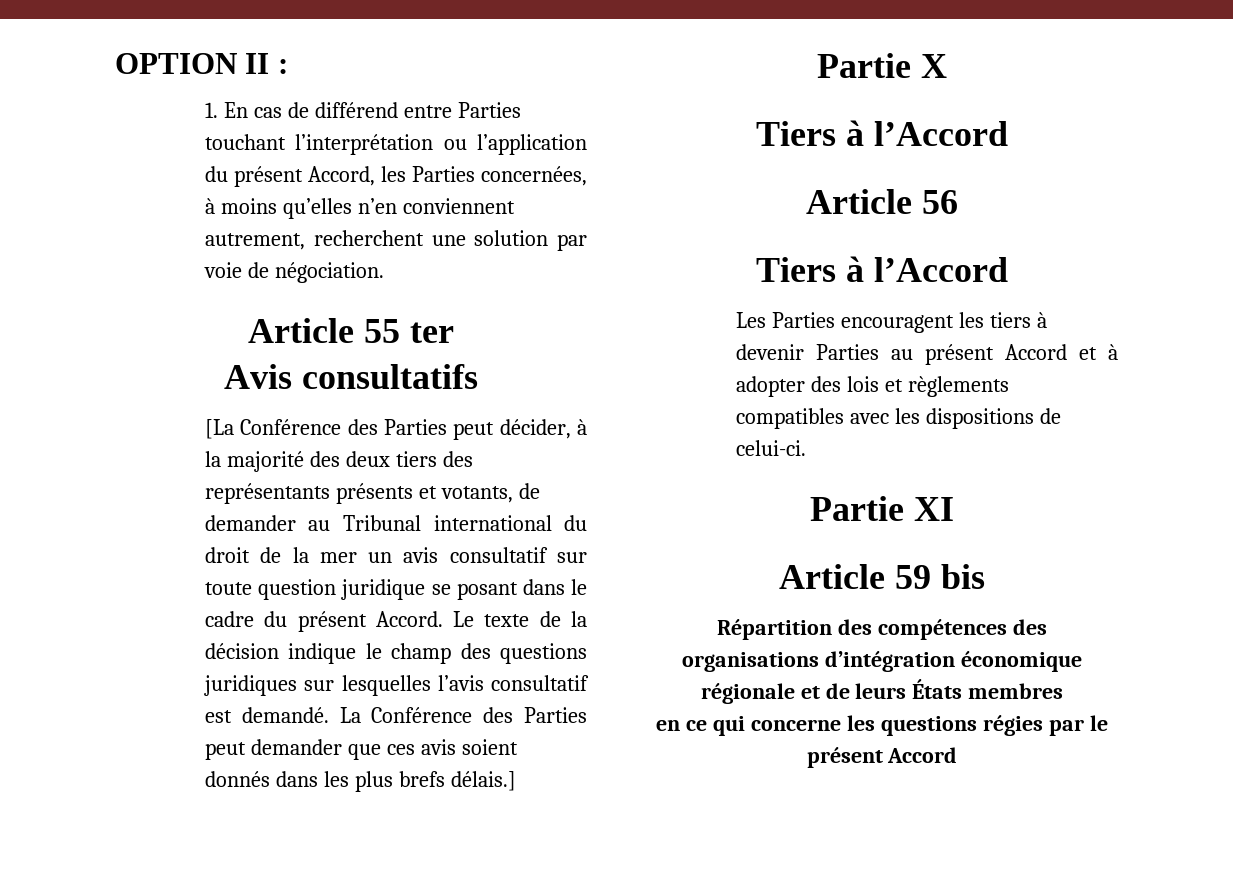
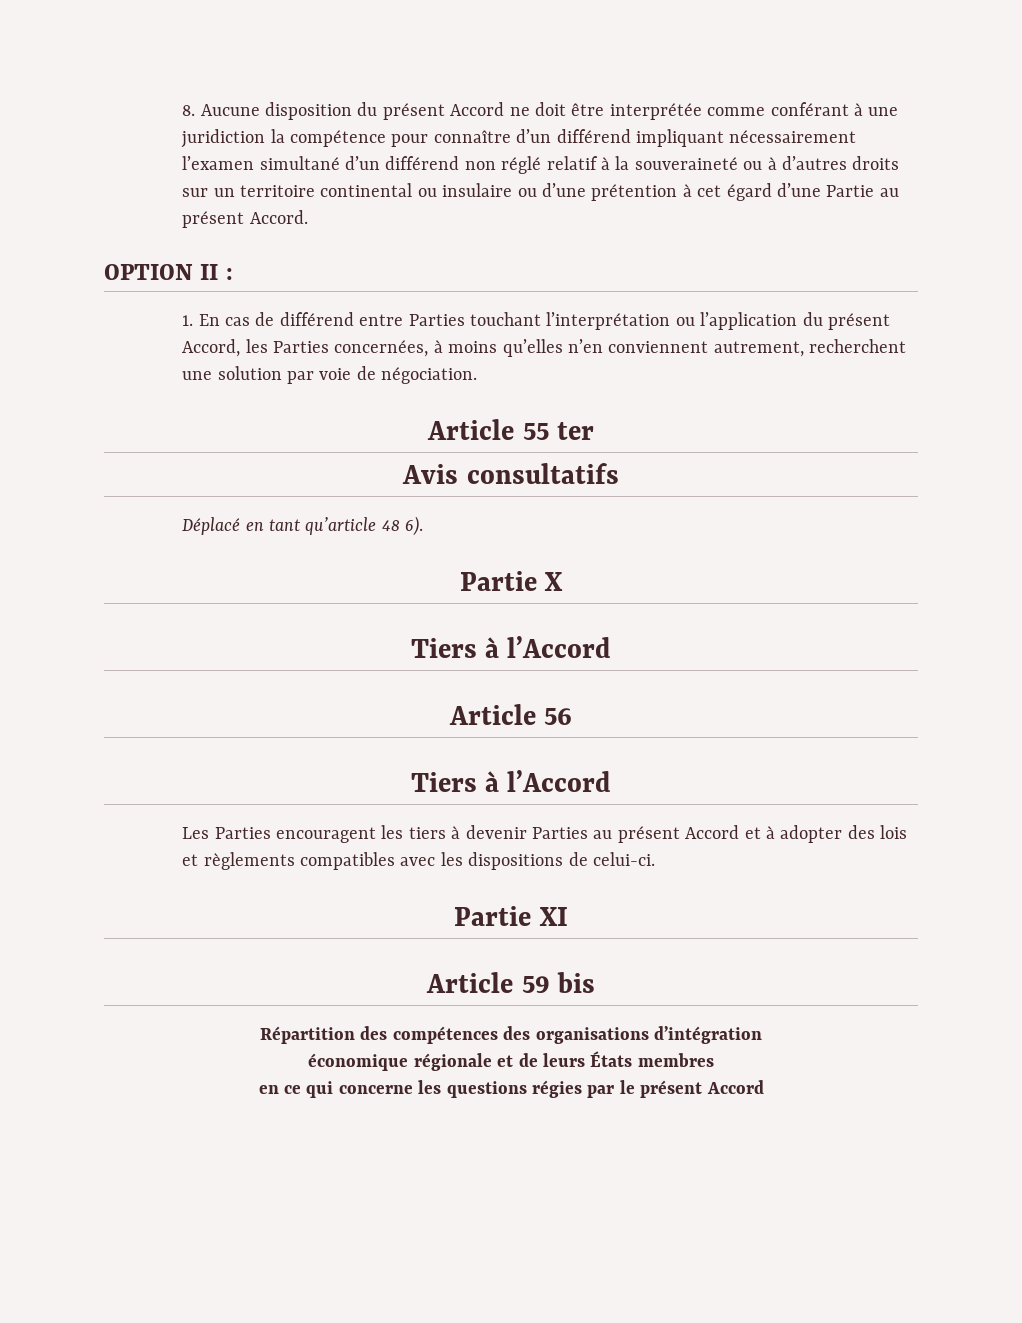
+ 8. Aucune disposition du présent Accord ne doit être interprétée comme conférant à une juridiction la compétence pour connaître d’un différend impliquant nécessairement l’examen simultané d’un différend non réglé relatif à la souveraineté ou à d’autres droits sur un territoire continental ou insulaire ou d’une prétention à cet égard d’une Partie au présent Accord.
- [La Conférence des Parties peut décider, à la majorité des deux tiers des représentants présents et votants, de demander au Tribunal international du droit de la mer un avis consultatif sur toute question juridique se posant dans le cadre du présent Accord. Le texte de la décision indique le champ des questions juridiques sur lesquelles l’avis consultatif est demandé. La Conférence des Parties peut demander que ces avis soient donnés dans les plus brefs délais.]
+ Déplacé en tant qu’article 48 6).
- Répartition des compétences des organisations d’intégration économique régionale et de leurs États membres
+ Répartition des compétences des organisations d’intégration
+ économique régionale et de leurs États membres

